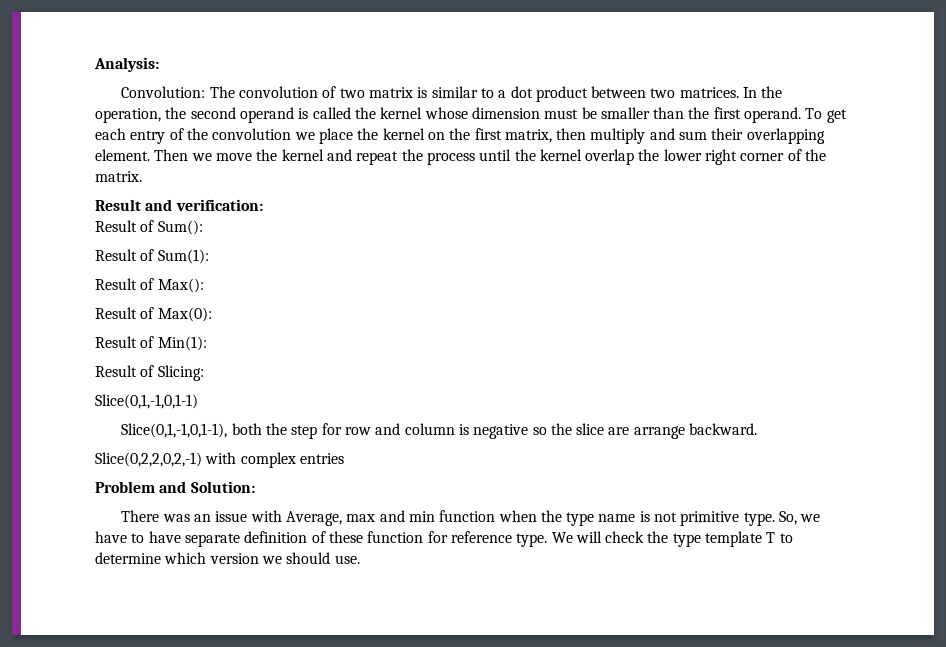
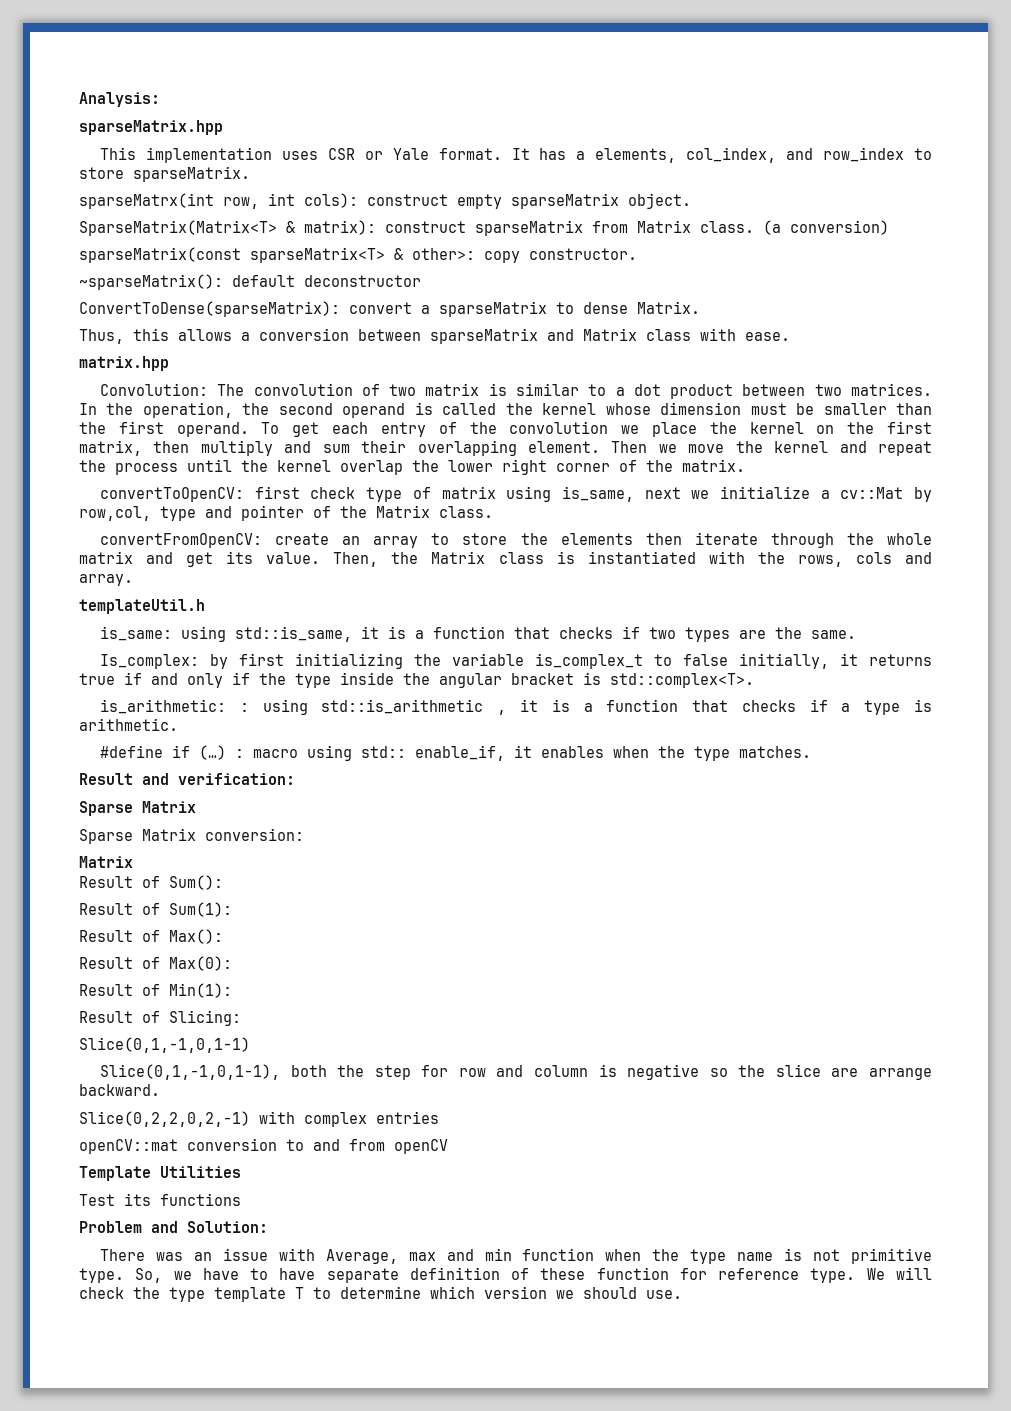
+ sparseMatrix.hpp
+ This implementation uses CSR or Yale format. It has a elements, col_index, and row_index to store sparseMatrix.
+ sparseMatrx(int row, int cols): construct empty sparseMatrix object.
+ SparseMatrix(Matrix<T> & matrix): construct sparseMatrix from Matrix class. (a conversion)
+ sparseMatrix(const sparseMatrix<T> & other>: copy constructor.
+ ~sparseMatrix(): default deconstructor
+ ConvertToDense(sparseMatrix): convert a sparseMatrix to dense Matrix.
+ Thus, this allows a conversion between sparseMatrix and Matrix class with ease.
+ matrix.hpp
+ convertToOpenCV: first check type of matrix using is_same, next we initialize a cv::Mat by row,col, type and pointer of the Matrix class.
+ convertFromOpenCV: create an array to store the elements then iterate through the whole matrix and get its value. Then, the Matrix class is instantiated with the rows, cols and array.
+ templateUtil.h
+ is_same: using std::is_same, it is a function that checks if two types are the same.
+ Is_complex: by first initializing the variable is_complex_t to false initially, it returns true if and only if the type inside the angular bracket is std::complex<T>.
+ is_arithmetic: : using std::is_arithmetic , it is a function that checks if a type is arithmetic.
+ #define if (…) : macro using std:: enable_if, it enables when the type matches.
  Result and verification:
+ Sparse Matrix
+ Sparse Matrix conversion:
+ Matrix
+ openCV::mat conversion to and from openCV
+ Template Utilities
+ Test its functions

